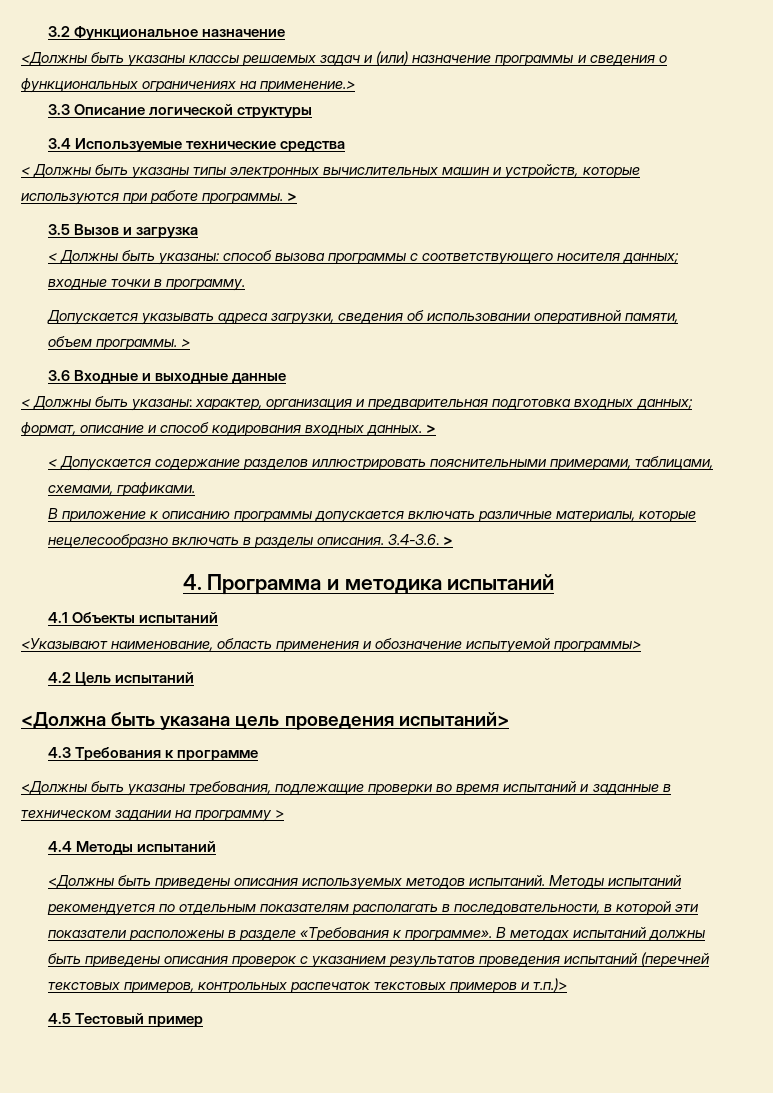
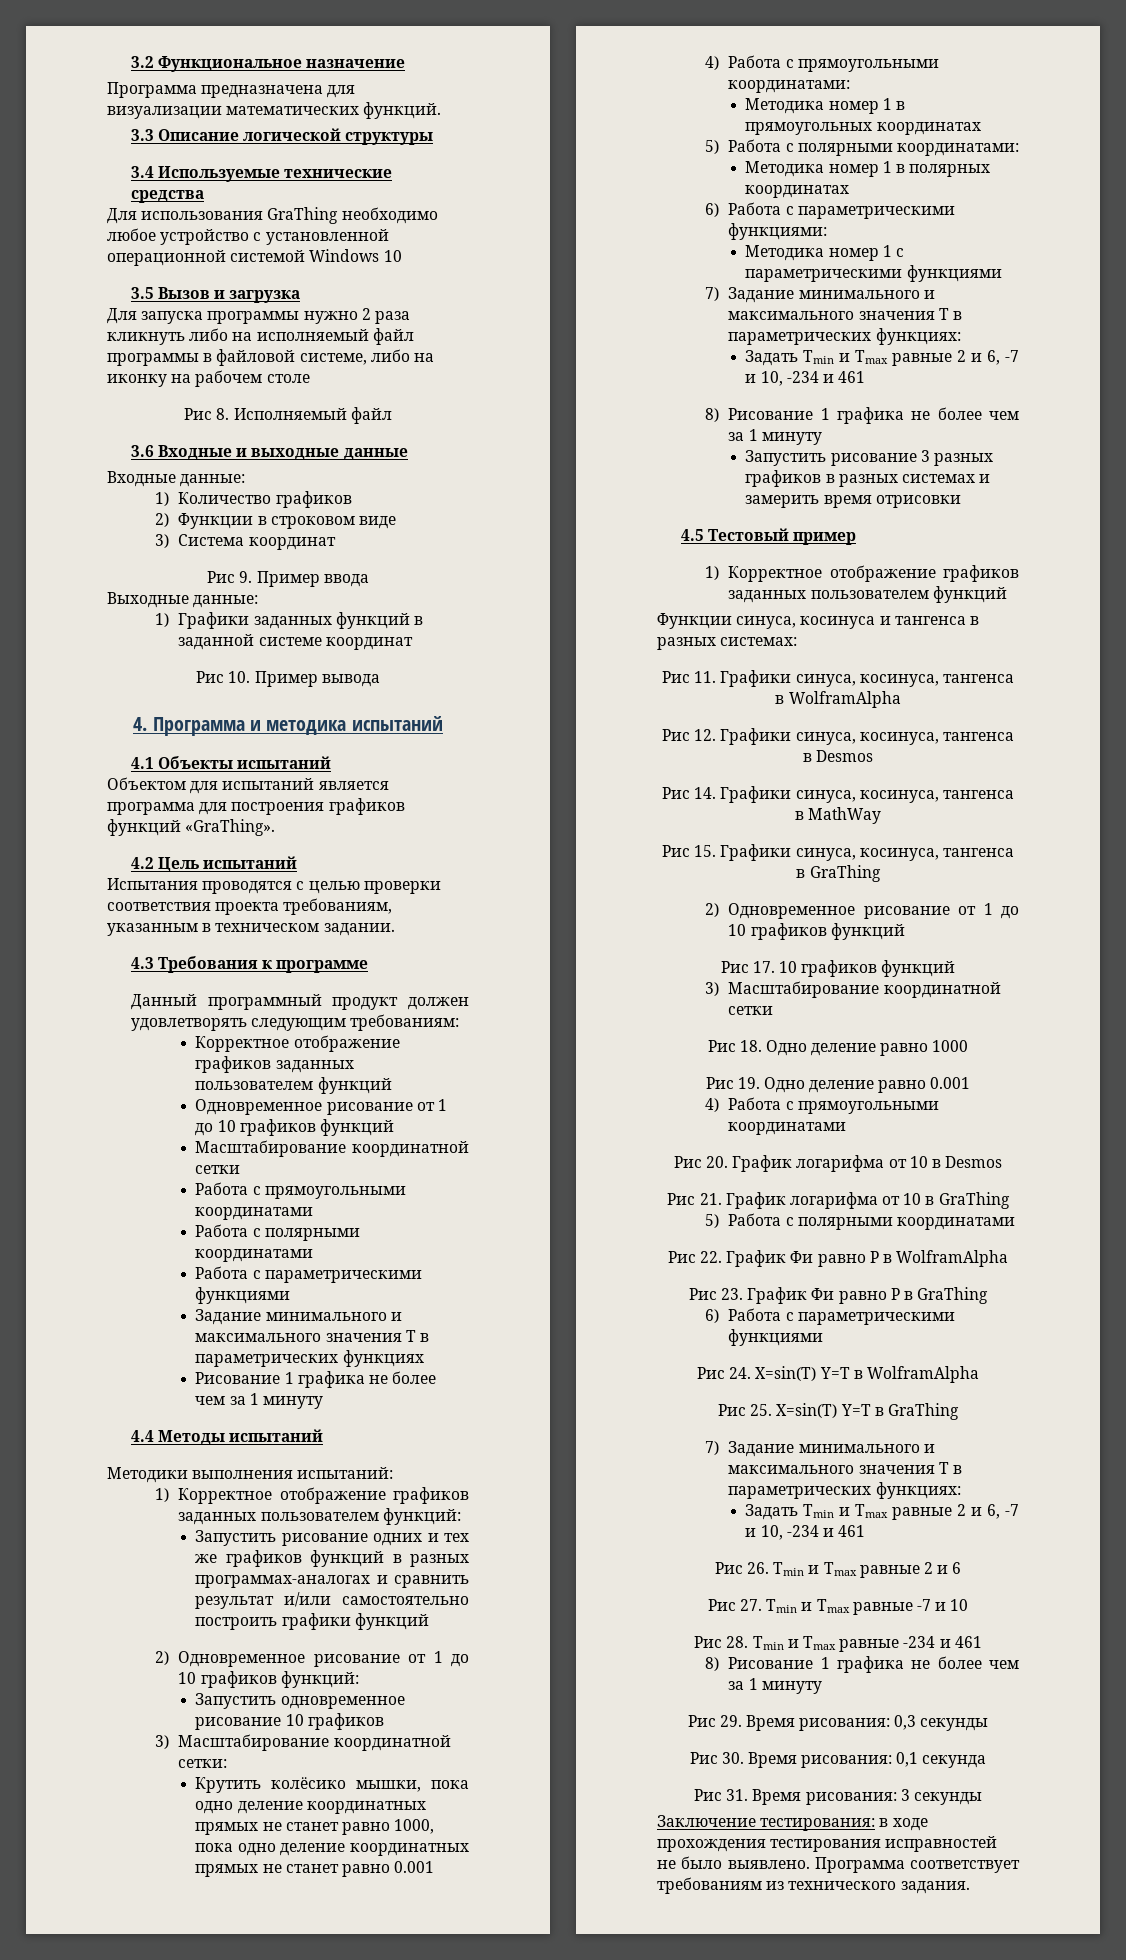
- <Должны быть указаны классы решаемых задач и (или) назначение программы и сведения о функциональных ограничениях на применение.>
+ Программа предназначена для визуализации математических функций.
- < Должны быть указаны типы электронных вычислительных машин и устройств, которые используются при работе программы. >
+ Для использования GraThing необходимо любое устройство с установленной операционной системой Windows 10
  3.5 Вызов и загрузка
- < Должны быть указаны: способ вызова программы с соответствующего носителя данных; входные точки в программу.
- Допускается указывать адреса загрузки, сведения об использовании оперативной памяти, объем программы. >
+ Для запуска программы нужно 2 раза кликнуть либо на исполняемый файл программы в файловой системе, либо на иконку на рабочем столе
+ Рис 8. Исполняемый файл
- < Должны быть указаны: характер, организация и предварительная подготовка входных данных; формат, описание и способ кодирования входных данных. >
- < Допускается содержание разделов иллюстрировать пояснительными примерами, таблицами, схемами, графиками.
- В приложение к описанию программы допускается включать различные материалы, которые нецелесообразно включать в разделы описания. 3.4-3.6. >
+ Входные данные:
+ 1) Количество графиков
+ 2) Функции в строковом виде
+ 3) Система координат
+ Рис 9. Пример ввода
+ Выходные данные:
+ 1) Графики заданных функций в заданной системе координат
+ Рис 10. Пример вывода
- <Указывают наименование, область применения и обозначение испытуемой программы>
+ Объектом для испытаний является программа для построения графиков функций «GraThing».
  4.2 Цель испытаний
- <Должна быть указана цель проведения испытаний>
+ Испытания проводятся с целью проверки соответствия проекта требованиям, указанным в техническом задании.
  4.3 Требования к программе
- <Должны быть указаны требования, подлежащие проверки во время испытаний и заданные в техническом задании на программу >
+ Данный программный продукт должен удовлетворять следующим требованиям:
+ Корректное отображение графиков заданных пользователем функций
+ Одновременное рисование от 1 до 10 графиков функций
+ Масштабирование координатной сетки
+ Работа с прямоугольными координатами
+ Работа с полярными координатами
+ Работа с параметрическими функциями
+ Задание минимального и максимального значения Т в параметрических функциях
+ Рисование 1 графика не более чем за 1 минуту
  4.4 Методы испытаний
- <Должны быть приведены описания используемых методов испытаний. Методы испытаний рекомендуется по отдельным показателям располагать в последовательности, в которой эти показатели расположены в разделе «Требования к программе». В методах испытаний должны быть приведены описания проверок с указанием результатов проведения испытаний (перечней текстовых примеров, контрольных распечаток текстовых примеров и т.п.)>
+ Методики выполнения испытаний:
+ 1) Корректное отображение графиков заданных пользователем функций:
+ Запустить рисование одних и тех же графиков функций в разных программах-аналогах и сравнить результат и/или самостоятельно построить графики функций
+ 2) Одновременное рисование от 1 до 10 графиков функций:
+ Запустить одновременное рисование 10 графиков
+ 3) Масштабирование координатной сетки:
+ Крутить колёсико мышки, пока одно деление координатных прямых не станет равно 1000, пока одно деление координатных прямых не станет равно 0.001
+ 4) Работа с прямоугольными координатами:
+ Методика номер 1 в прямоугольных координатах
+ 5) Работа с полярными координатами:
+ Методика номер 1 в полярных координатах
+ 6) Работа с параметрическими функциями:
+ Методика номер 1 с параметрическими функциями
+ 7) Задание минимального и максимального значения Т в параметрических функциях:
+ Задать Tmin и Tmax равные 2 и 6, -7 и 10, -234 и 461
+ 8) Рисование 1 графика не более чем за 1 минуту
+ Запустить рисование 3 разных графиков в разных системах и замерить время отрисовки
  4.5 Тестовый пример
+ 1) Корректное отображение графиков заданных пользователем функций
+ Функции синуса, косинуса и тангенса в разных системах:
+ Рис 11. Графики синуса, косинуса, тангенса в WolframAlpha
+ Рис 12. Графики синуса, косинуса, тангенса в Desmos
+ Рис 14. Графики синуса, косинуса, тангенса в MathWay
+ Рис 15. Графики синуса, косинуса, тангенса в GraThing
+ 2) Одновременное рисование от 1 до 10 графиков функций
+ Рис 17. 10 графиков функций
+ 3) Масштабирование координатной сетки
+ Рис 18. Одно деление равно 1000
+ Рис 19. Одно деление равно 0.001
+ 4) Работа с прямоугольными координатами
+ Рис 20. График логарифма от 10 в Desmos
+ Рис 21. График логарифма от 10 в GraThing
+ 5) Работа с полярными координатами
+ Рис 22. График Фи равно Р в WolframAlpha
+ Рис 23. График Фи равно Р в GraThing
+ 6) Работа с параметрическими функциями
+ Рис 24. X=sin(T) Y=T в WolframAlpha
+ Рис 25. X=sin(T) Y=T в GraThing
+ 7) Задание минимального и максимального значения Т в параметрических функциях:
+ Задать Tmin и Tmax равные 2 и 6, -7 и 10, -234 и 461
+ Рис 26. Tmin и Tmax равные 2 и 6
+ Рис 27. Tmin и Tmax равные -7 и 10
+ Рис 28. Tmin и Tmax равные -234 и 461
+ 8) Рисование 1 графика не более чем за 1 минуту
+ Рис 29. Время рисования: 0,3 секунды
+ Рис 30. Время рисования: 0,1 секунда
+ Рис 31. Время рисования: 3 секунды
+ Заключение тестирования: в ходе прохождения тестирования исправностей не было выявлено. Программа соответствует требованиям из технического задания.

